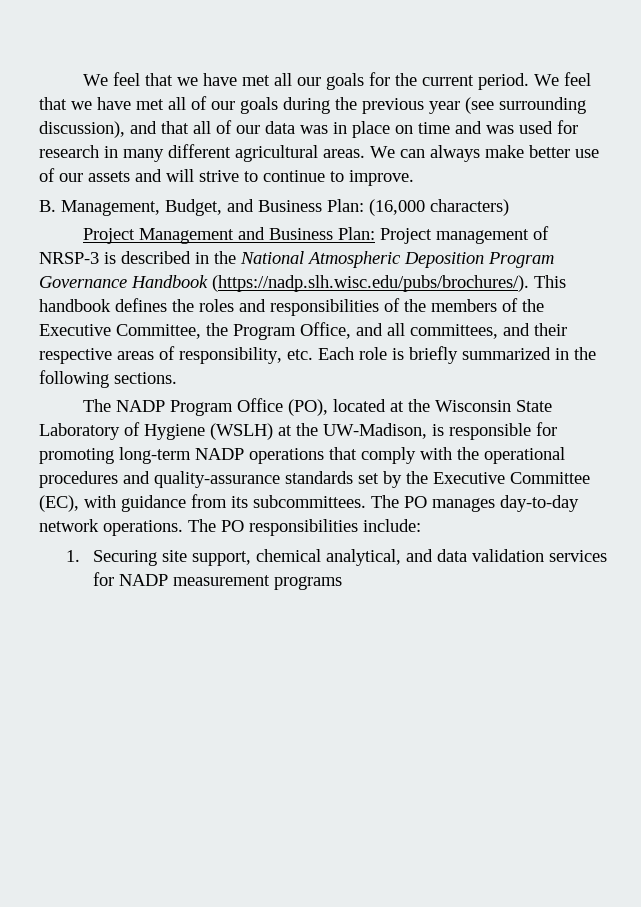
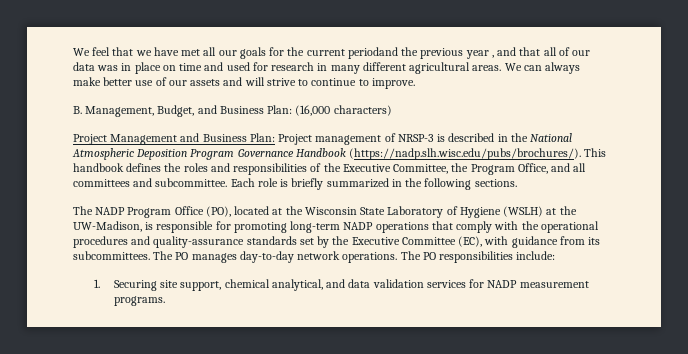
- We feel that we have met all our goals for the current period. We feel that we have met all of our goals during the previous year (see surrounding discussion), and that all of our data was in place on time and was used for research in many different agricultural areas.
+ We feel that we have met all our goals for the current periodand the previous year , and that all of our data was in place on time and used for research in many different agricultural areas.
- Project Management and Business Plan: Project management of NRSP-3 is described in the National Atmospheric Deposition Program Governance Handbook (https://nadp.slh.wisc.edu/pubs/brochures/). This handbook defines the roles and responsibilities of the members of the Executive Committee, the Program Office, and all committees, and their respective areas of responsibility, etc. Each role is briefly summarized in the following sections.
+ Project Management and Business Plan: Project management of NRSP-3 is described in the National Atmospheric Deposition Program Governance Handbook (https://nadp.slh.wisc.edu/pubs/brochures/). This handbook defines the roles and responsibilities of the Executive Committee, the Program Office, and all committees and subcommittee. Each role is briefly summarized in the following sections.
- 1. Securing site support, chemical analytical, and data validation services for NADP measurement programs
+ 1. Securing site support, chemical analytical, and data validation services for NADP measurement programs.

